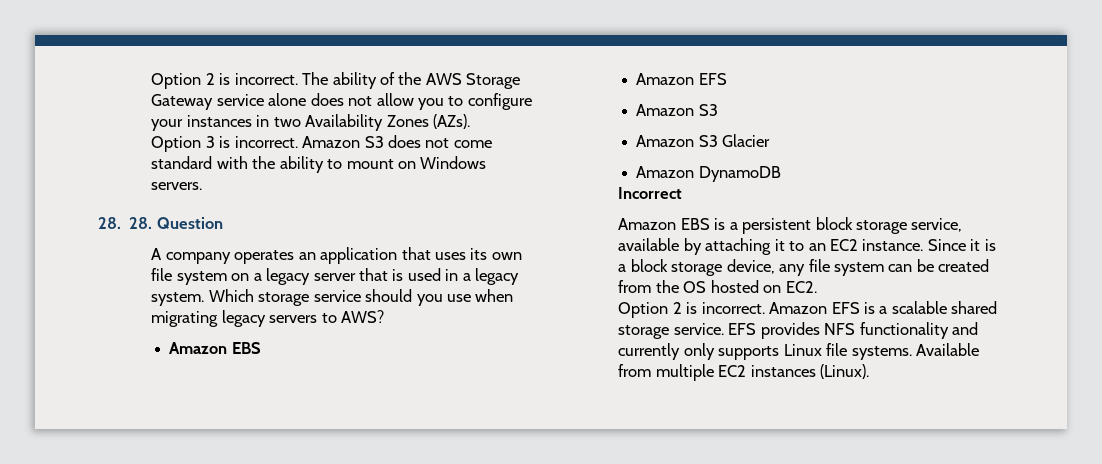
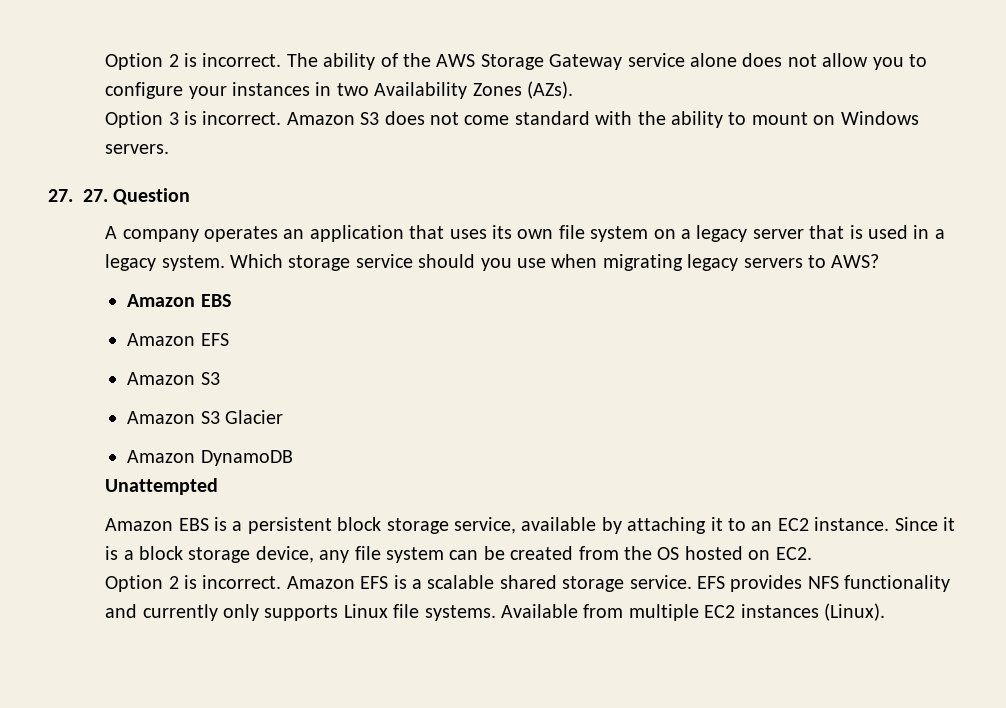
- 28. 28. Question
+ 27. 27. Question
- Incorrect
+ Unattempted

